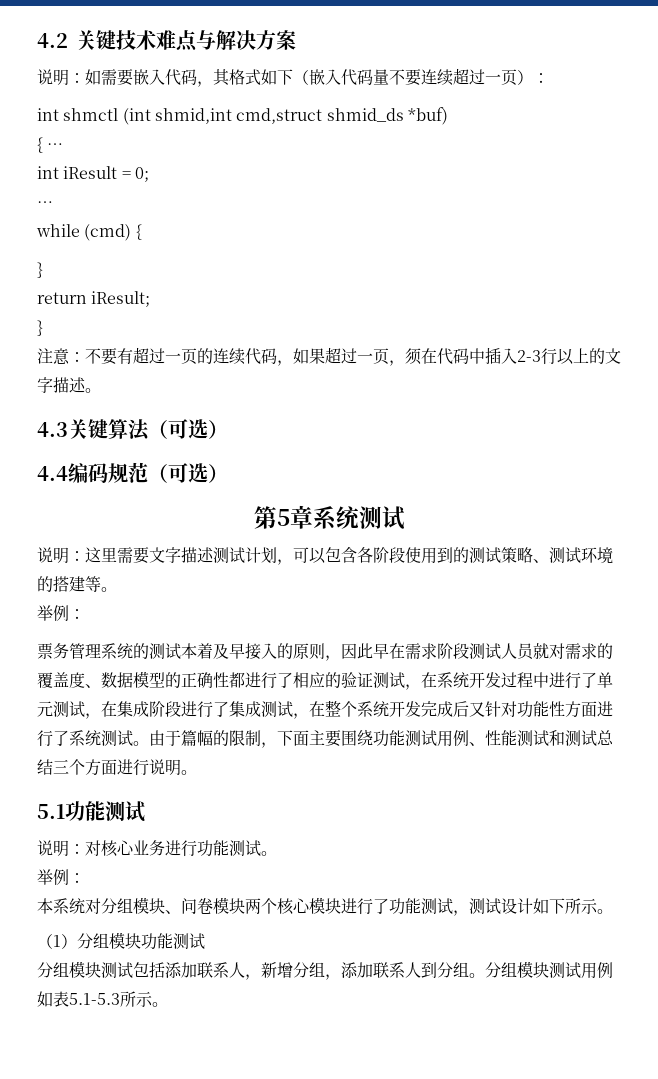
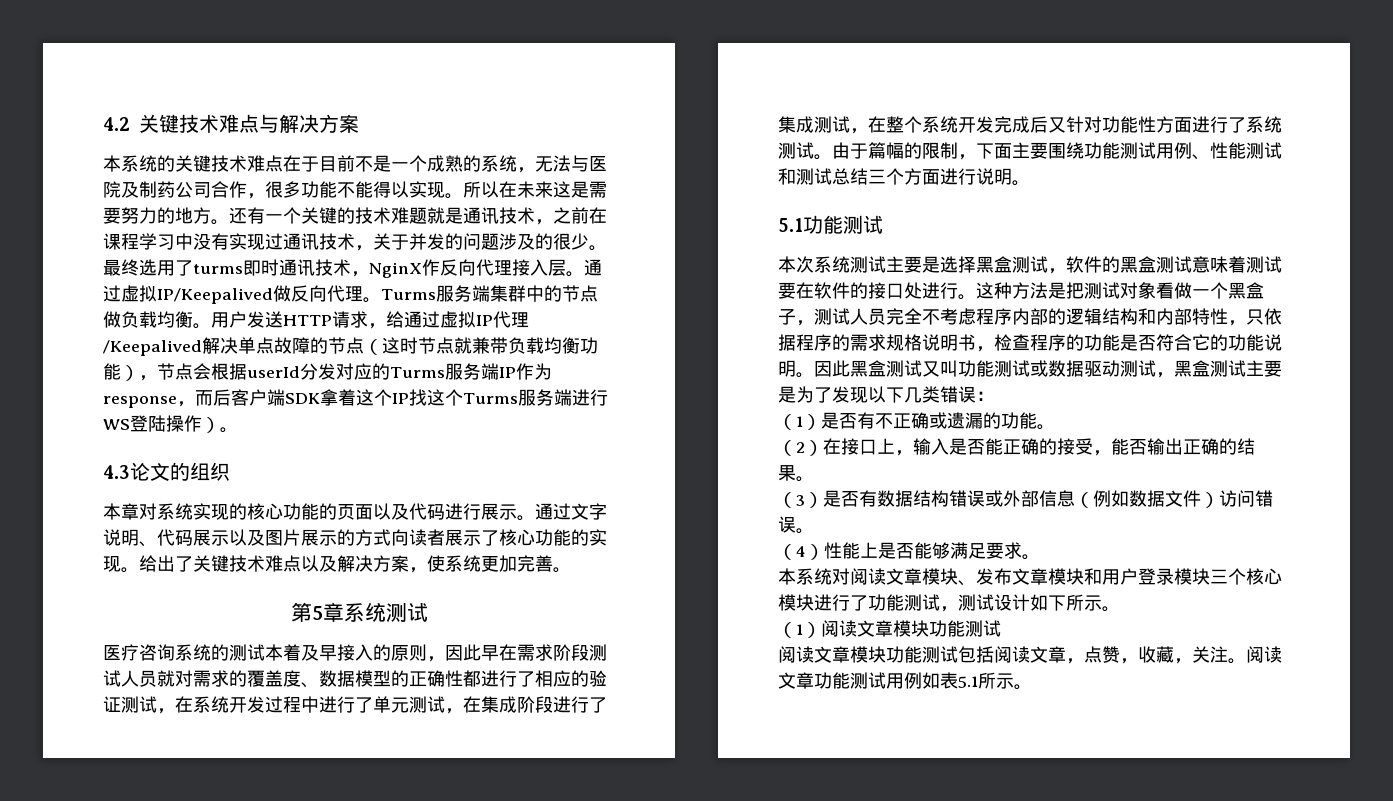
- 说明：如需要嵌入代码，其格式如下（嵌入代码量不要连续超过一页）：
- int shmctl (int shmid,int cmd,struct shmid_ds *buf)
- { …
- int iResult = 0;
- …
- while (cmd) {
- }
- return iResult;
- }
- 注意：不要有超过一页的连续代码，如果超过一页，须在代码中插入2-3行以上的文字描述。
- 4.3关键算法（可选）
- 4.4编码规范（可选）
+ 本系统的关键技术难点在于目前不是一个成熟的系统，无法与医院及制药公司合作，很多功能不能得以实现。所以在未来这是需要努力的地方。还有一个关键的技术难题就是通讯技术，之前在课程学习中没有实现过通讯技术，关于并发的问题涉及的很少。最终选用了turms即时通讯技术，NginX作反向代理接入层。通过虚拟IP/Keepalived做反向代理。Turms服务端集群中的节点做负载均衡。用户发送HTTP请求，给通过虚拟IP代理/Keepalived解决单点故障的节点（这时节点就兼带负载均衡功能），节点会根据userId分发对应的Turms服务端IP作为response，而后客户端SDK拿着这个IP找这个Turms服务端进行WS登陆操作）。
+ 4.3论文的组织
+ 本章对系统实现的核心功能的页面以及代码进行展示。通过文字说明、代码展示以及图片展示的方式向读者展示了核心功能的实现。给出了关键技术难点以及解决方案，使系统更加完善。
  第5章系统测试
- 说明：这里需要文字描述测试计划，可以包含各阶段使用到的测试策略、测试环境的搭建等。
- 举例：
- 票务管理系统的测试本着及早接入的原则，因此早在需求阶段测试人员就对需求的覆盖度、数据模型的正确性都进行了相应的验证测试，在系统开发过程中进行了单元测试，在集成阶段进行了集成测试，在整个系统开发完成后又针对功能性方面进行了系统测试。
+ 医疗咨询系统的测试本着及早接入的原则，因此早在需求阶段测试人员就对需求的覆盖度、数据模型的正确性都进行了相应的验证测试，在系统开发过程中进行了单元测试，在集成阶段进行了集成测试，在整个系统开发完成后又针对功能性方面进行了系统测试。
- 说明：对核心业务进行功能测试。
- 举例：
- 本系统对分组模块、问卷模块两个核心模块进行了功能测试，测试设计如下所示。
+ 本次系统测试主要是选择黑盒测试，软件的黑盒测试意味着测试要在软件的接口处进行。这种方法是把测试对象看做一个黑盒子，测试人员完全不考虑程序内部的逻辑结构和内部特性，只依据程序的需求规格说明书，检查程序的功能是否符合它的功能说明。因此黑盒测试又叫功能测试或数据驱动测试，黑盒测试主要是为了发现以下几类错误：
+ （1）是否有不正确或遗漏的功能。
+ （2）在接口上，输入是否能正确的接受，能否输出正确的结果。
+ （3）是否有数据结构错误或外部信息（例如数据文件）访问错误。
+ （4）性能上是否能够满足要求。
+ 本系统对阅读文章模块、发布文章模块和用户登录模块三个核心模块进行了功能测试，测试设计如下所示。
- （1）分组模块功能测试
+ （1）阅读文章模块功能测试
- 分组模块测试包括添加联系人，新增分组，添加联系人到分组。分组模块测试用例如表5.1-5.3所示。
+ 阅读文章模块功能测试包括阅读文章，点赞，收藏，关注。阅读文章功能测试用例如表5.1所示。

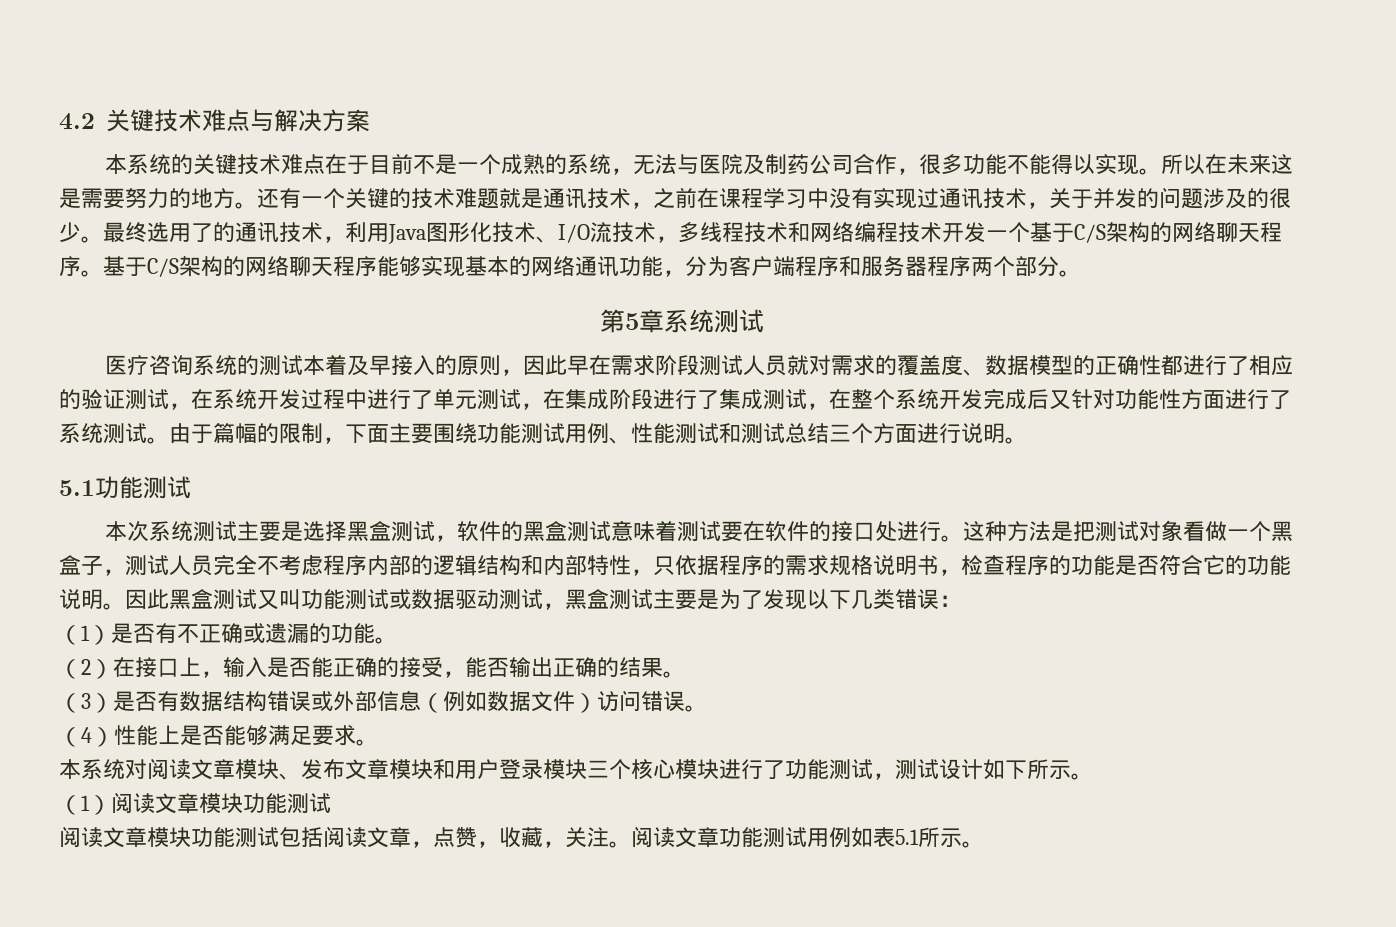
- 最终选用了turms即时通讯技术，NginX作反向代理接入层。通过虚拟IP/Keepalived做反向代理。Turms服务端集群中的节点做负载均衡。用户发送HTTP请求，给通过虚拟IP代理/Keepalived解决单点故障的节点（这时节点就兼带负载均衡功能），节点会根据userId分发对应的Turms服务端IP作为response，而后客户端SDK拿着这个IP找这个Turms服务端进行WS登陆操作）。
- 4.3论文的组织
- 本章对系统实现的核心功能的页面以及代码进行展示。通过文字说明、代码展示以及图片展示的方式向读者展示了核心功能的实现。给出了关键技术难点以及解决方案，使系统更加完善。
+ 最终选用了的通讯技术，利用Java图形化技术、I/O流技术，多线程技术和网络编程技术开发一个基于C/S架构的网络聊天程序。基于C/S架构的网络聊天程序能够实现基本的网络通讯功能，分为客户端程序和服务器程序两个部分。

